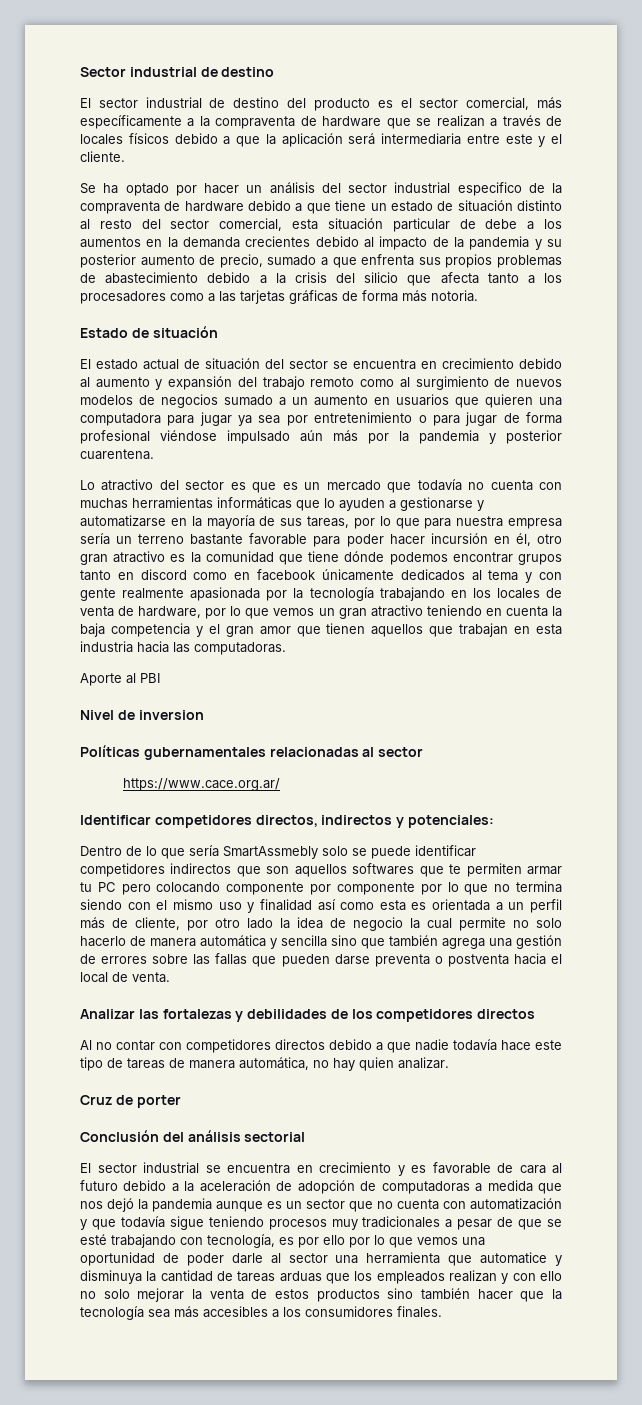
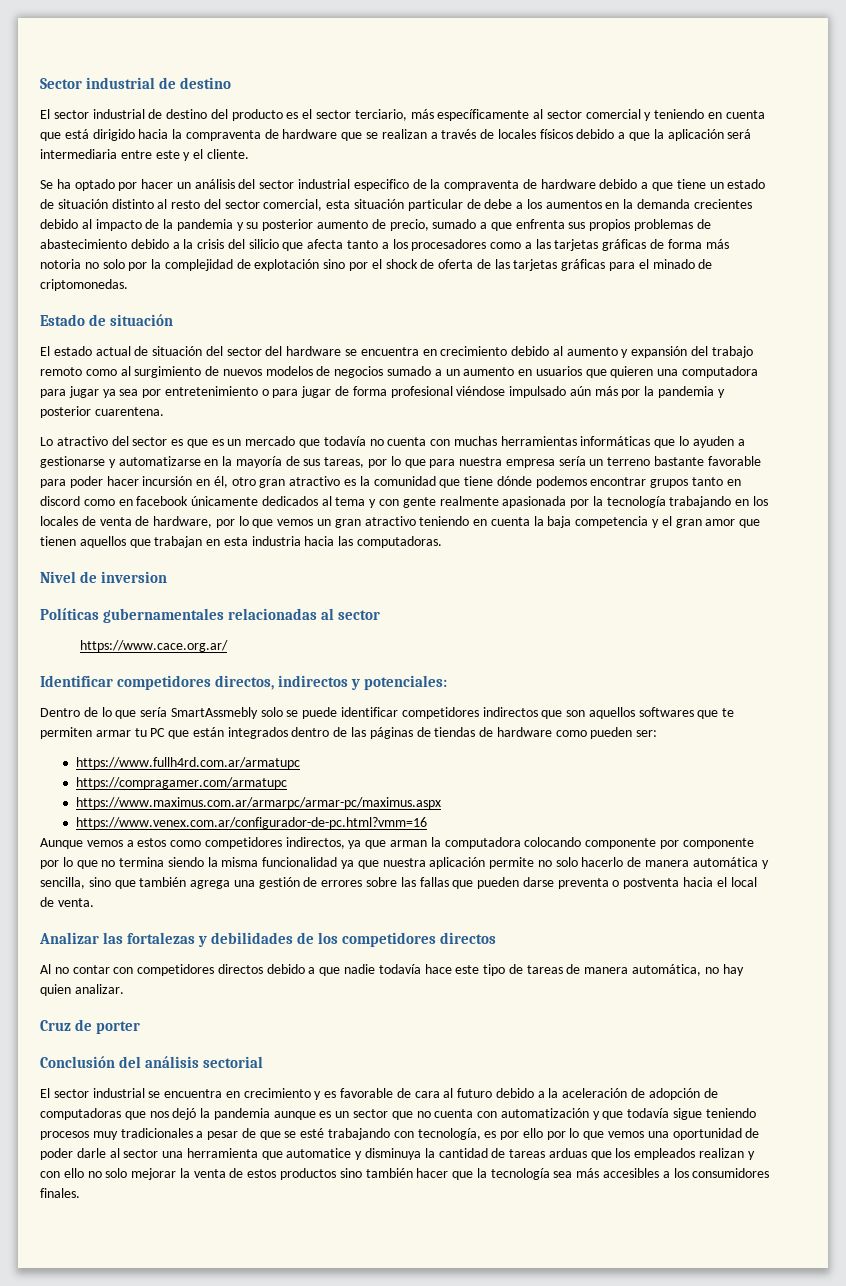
- El sector industrial de destino del producto es el sector comercial, más específicamente a la compraventa de hardware que se realizan a través de locales físicos debido a que la aplicación será intermediaria entre este y el cliente.
+ El sector industrial de destino del producto es el sector terciario, más específicamente al sector comercial y teniendo en cuenta que está dirigido hacia la compraventa de hardware que se realizan a través de locales físicos debido a que la aplicación será intermediaria entre este y el cliente.
- Se ha optado por hacer un análisis del sector industrial especifico de la compraventa de hardware debido a que tiene un estado de situación distinto al resto del sector comercial, esta situación particular de debe a los aumentos en la demanda crecientes debido al impacto de la pandemia y su posterior aumento de precio, sumado a que enfrenta sus propios problemas de abastecimiento debido a la crisis del silicio que afecta tanto a los procesadores como a las tarjetas gráficas de forma más notoria.
+ Se ha optado por hacer un análisis del sector industrial especifico de la compraventa de hardware debido a que tiene un estado de situación distinto al resto del sector comercial, esta situación particular de debe a los aumentos en la demanda crecientes debido al impacto de la pandemia y su posterior aumento de precio, sumado a que enfrenta sus propios problemas de abastecimiento debido a la crisis del silicio que afecta tanto a los procesadores como a las tarjetas gráficas de forma más notoria no solo por la complejidad de explotación sino por el shock de oferta de las tarjetas gráficas para el minado de criptomonedas.
- El estado actual de situación del sector se encuentra en crecimiento debido al aumento y expansión del trabajo remoto como al surgimiento de nuevos modelos de negocios sumado a un aumento en usuarios que quieren una computadora para jugar ya sea por entretenimiento o para jugar de forma profesional viéndose impulsado aún más por la pandemia y posterior cuarentena.
+ El estado actual de situación del sector del hardware se encuentra en crecimiento debido al aumento y expansión del trabajo remoto como al surgimiento de nuevos modelos de negocios sumado a un aumento en usuarios que quieren una computadora para jugar ya sea por entretenimiento o para jugar de forma profesional viéndose impulsado aún más por la pandemia y posterior cuarentena.
- Aporte al PBI
- Dentro de lo que sería SmartAssmebly solo se puede identificar competidores indirectos que son aquellos softwares que te permiten armar tu PC pero colocando componente por componente por lo que no termina siendo con el mismo uso y finalidad así como esta es orientada a un perfil más de cliente, por otro lado la idea de negocio la cual permite no solo hacerlo de manera automática y sencilla sino que también agrega una gestión de errores sobre las fallas que pueden darse preventa o postventa hacia el local de venta.
+ Dentro de lo que sería SmartAssmebly solo se puede identificar competidores indirectos que son aquellos softwares que te permiten armar tu PC que están integrados dentro de las páginas de tiendas de hardware como pueden ser:
+ https://www.fullh4rd.com.ar/armatupc
+ https://compragamer.com/armatupc
+ https://www.maximus.com.ar/armarpc/armar-pc/maximus.aspx
+ https://www.venex.com.ar/configurador-de-pc.html?vmm=16
+ Aunque vemos a estos como competidores indirectos, ya que arman la computadora colocando componente por componente por lo que no termina siendo la misma funcionalidad ya que nuestra aplicación permite no solo hacerlo de manera automática y sencilla, sino que también agrega una gestión de errores sobre las fallas que pueden darse preventa o postventa hacia el local de venta.
- El sector industrial se encuentra en crecimiento y es favorable de cara al futuro debido a la aceleración de adopción de computadoras a medida que nos dejó la pandemia aunque es un sector que no cuenta con automatización y que todavía sigue teniendo procesos muy tradicionales a pesar de que se esté trabajando con tecnología, es por ello por lo que vemos una oportunidad de poder darle al sector una herramienta que automatice y disminuya la cantidad de tareas arduas que los empleados realizan y con ello no solo mejorar la venta de estos productos sino también hacer que la tecnología sea más accesibles a los consumidores finales.
+ El sector industrial se encuentra en crecimiento y es favorable de cara al futuro debido a la aceleración de adopción de computadoras que nos dejó la pandemia aunque es un sector que no cuenta con automatización y que todavía sigue teniendo procesos muy tradicionales a pesar de que se esté trabajando con tecnología, es por ello por lo que vemos una oportunidad de poder darle al sector una herramienta que automatice y disminuya la cantidad de tareas arduas que los empleados realizan y con ello no solo mejorar la venta de estos productos sino también hacer que la tecnología sea más accesibles a los consumidores finales.

